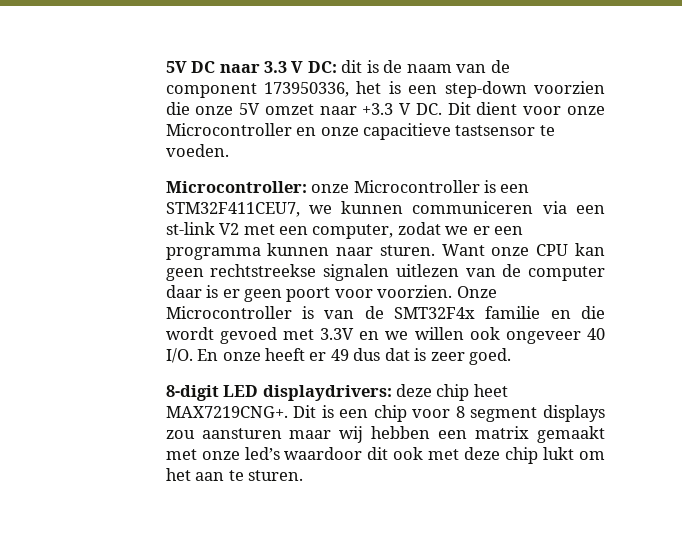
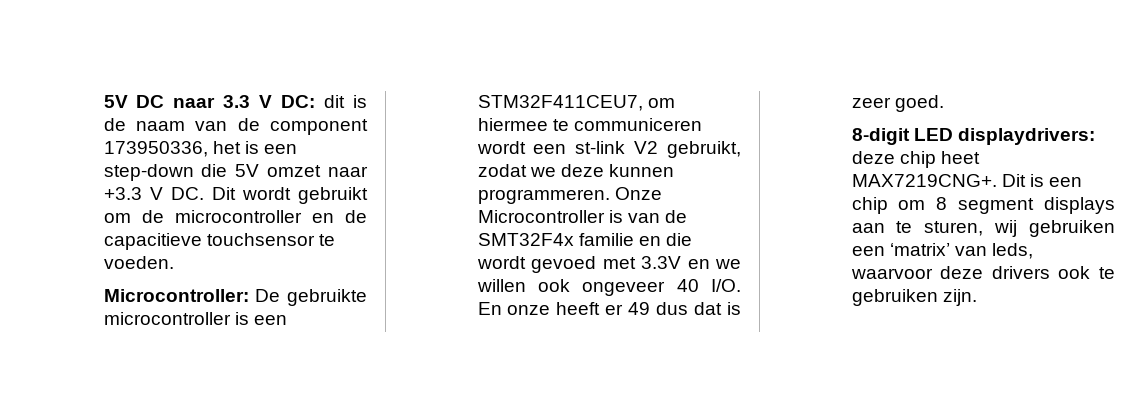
- 5V DC naar 3.3 V DC: dit is de naam van de component 173950336, het is een step-down voorzien die onze 5V omzet naar +3.3 V DC. Dit dient voor onze Microcontroller en onze capacitieve tastsensor te voeden.
- Microcontroller: onze Microcontroller is een STM32F411CEU7, we kunnen communiceren via een st-link V2 met een computer, zodat we er een programma kunnen naar sturen. Want onze CPU kan geen rechtstreekse signalen uitlezen van de computer daar is er geen poort voor voorzien.
+ 5V DC naar 3.3 V DC: dit is de naam van de component 173950336, het is een step-down die 5V omzet naar +3.3 V DC. Dit wordt gebruikt om de microcontroller en de capacitieve touchsensor te voeden.
+ Microcontroller: De gebruikte microcontroller is een STM32F411CEU7, om hiermee te communiceren wordt een st-link V2 gebruikt, zodat we deze kunnen programmeren.
- Dit is een chip voor 8 segment displays zou aansturen maar wij hebben een matrix gemaakt met onze led’s waardoor dit ook met deze chip lukt om het aan te sturen.
+ Dit is een chip om 8 segment displays aan te sturen, wij gebruiken een ‘matrix’ van leds, waarvoor deze drivers ook te gebruiken zijn.

